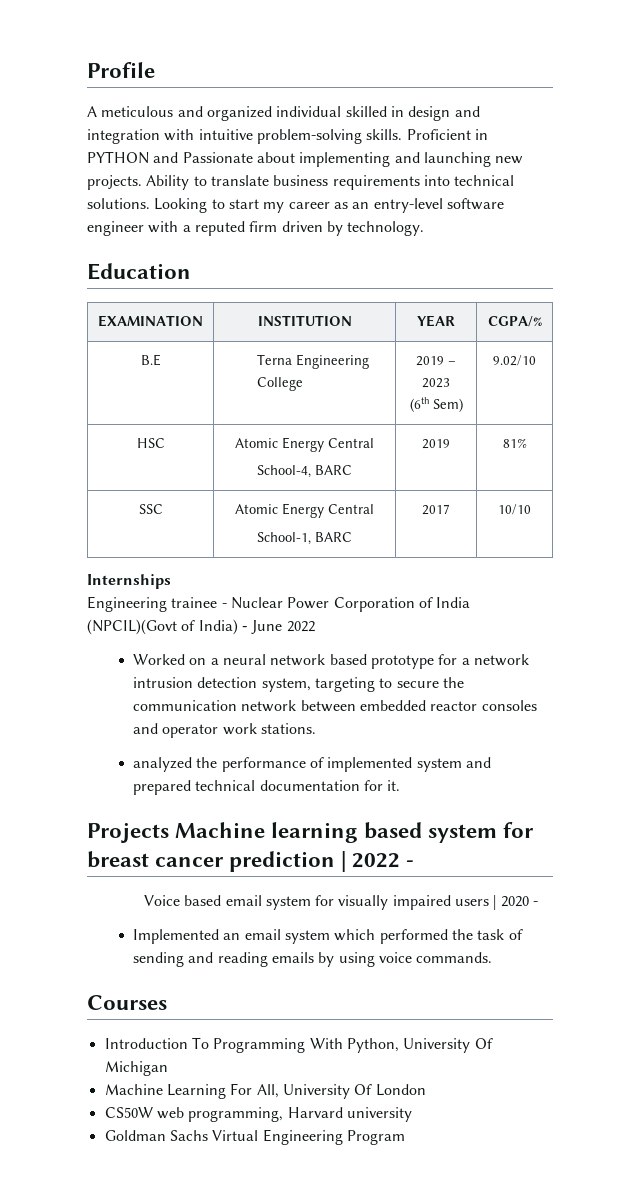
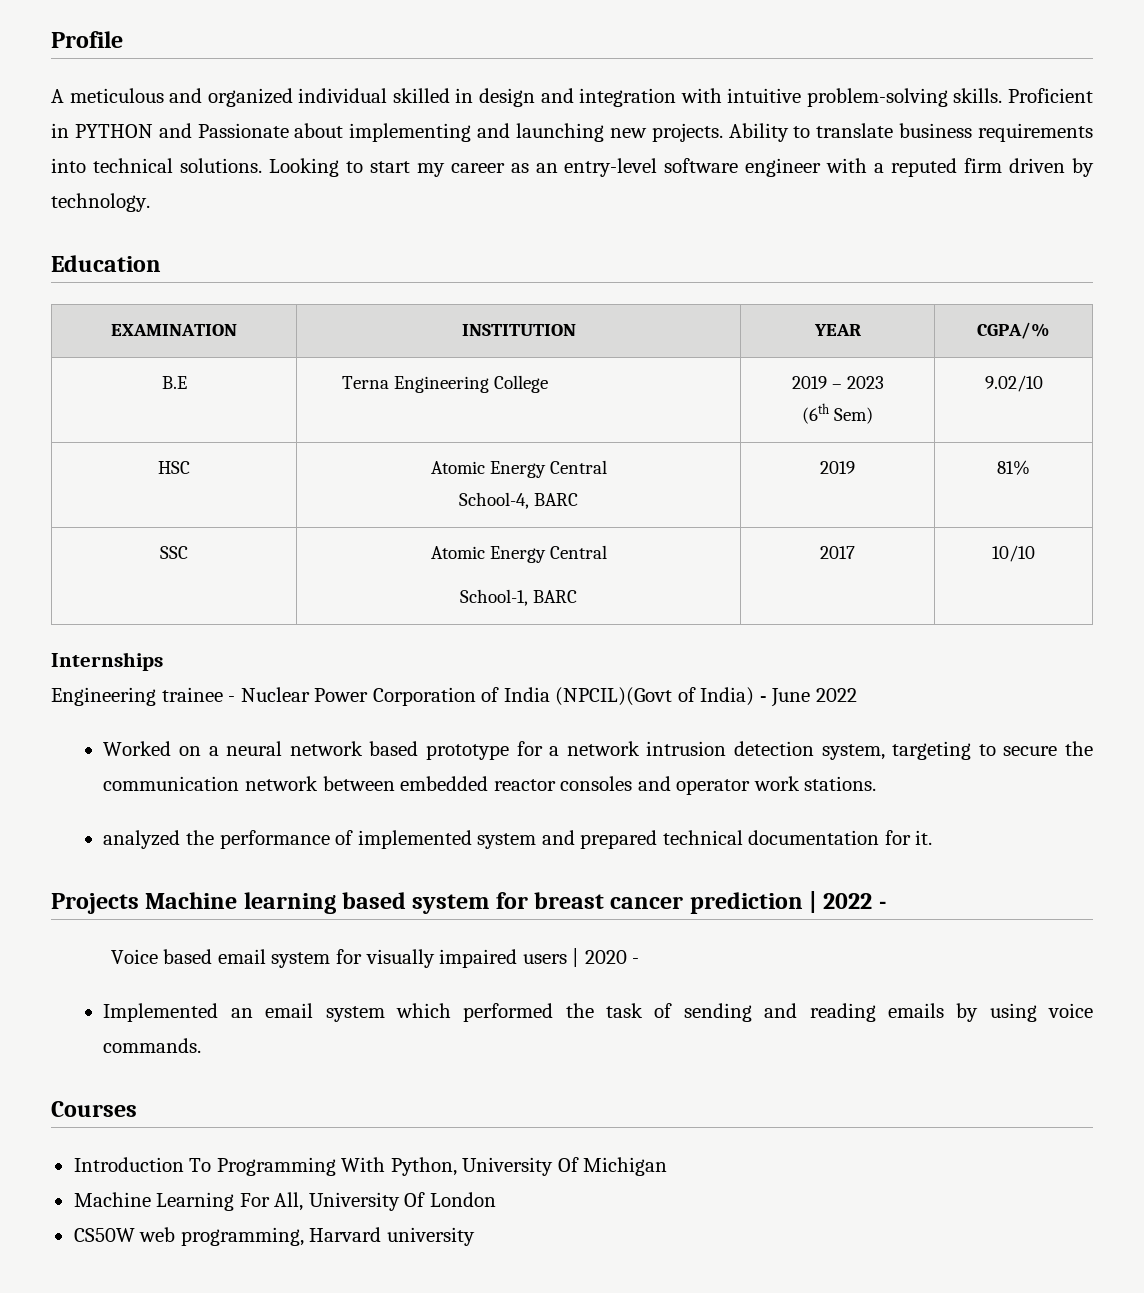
- Goldman Sachs Virtual Engineering Program

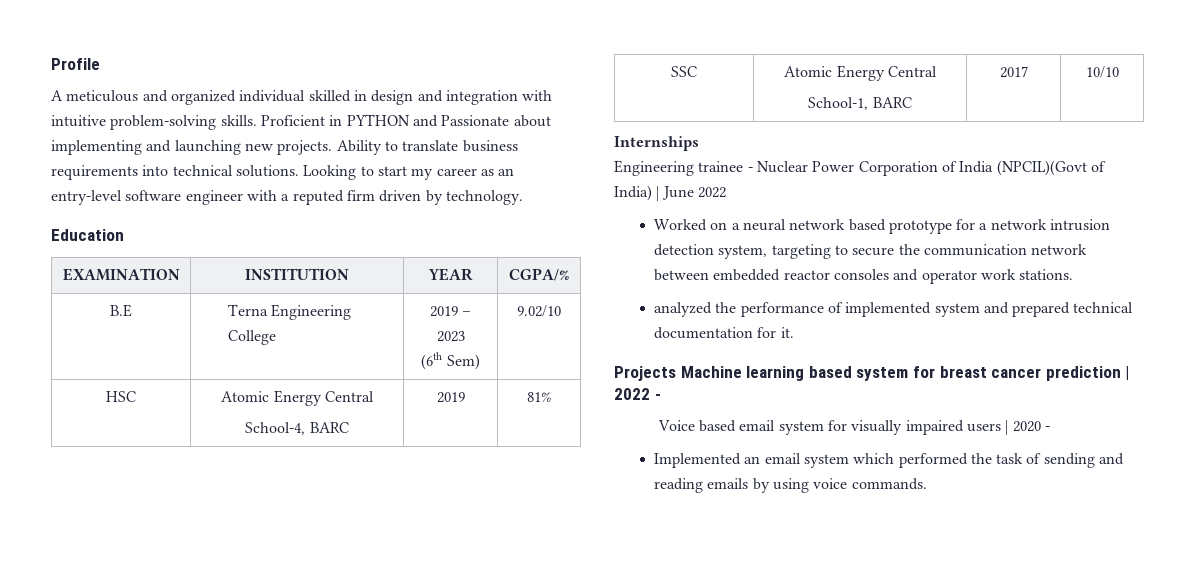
- Engineering trainee - Nuclear Power Corporation of India (NPCIL)(Govt of India) - June 2022
+ Engineering trainee - Nuclear Power Corporation of India (NPCIL)(Govt of India) | June 2022
- Courses
- Introduction To Programming With Python, University Of Michigan
- Machine Learning For All, University Of London
- CS50W web programming, Harvard university

